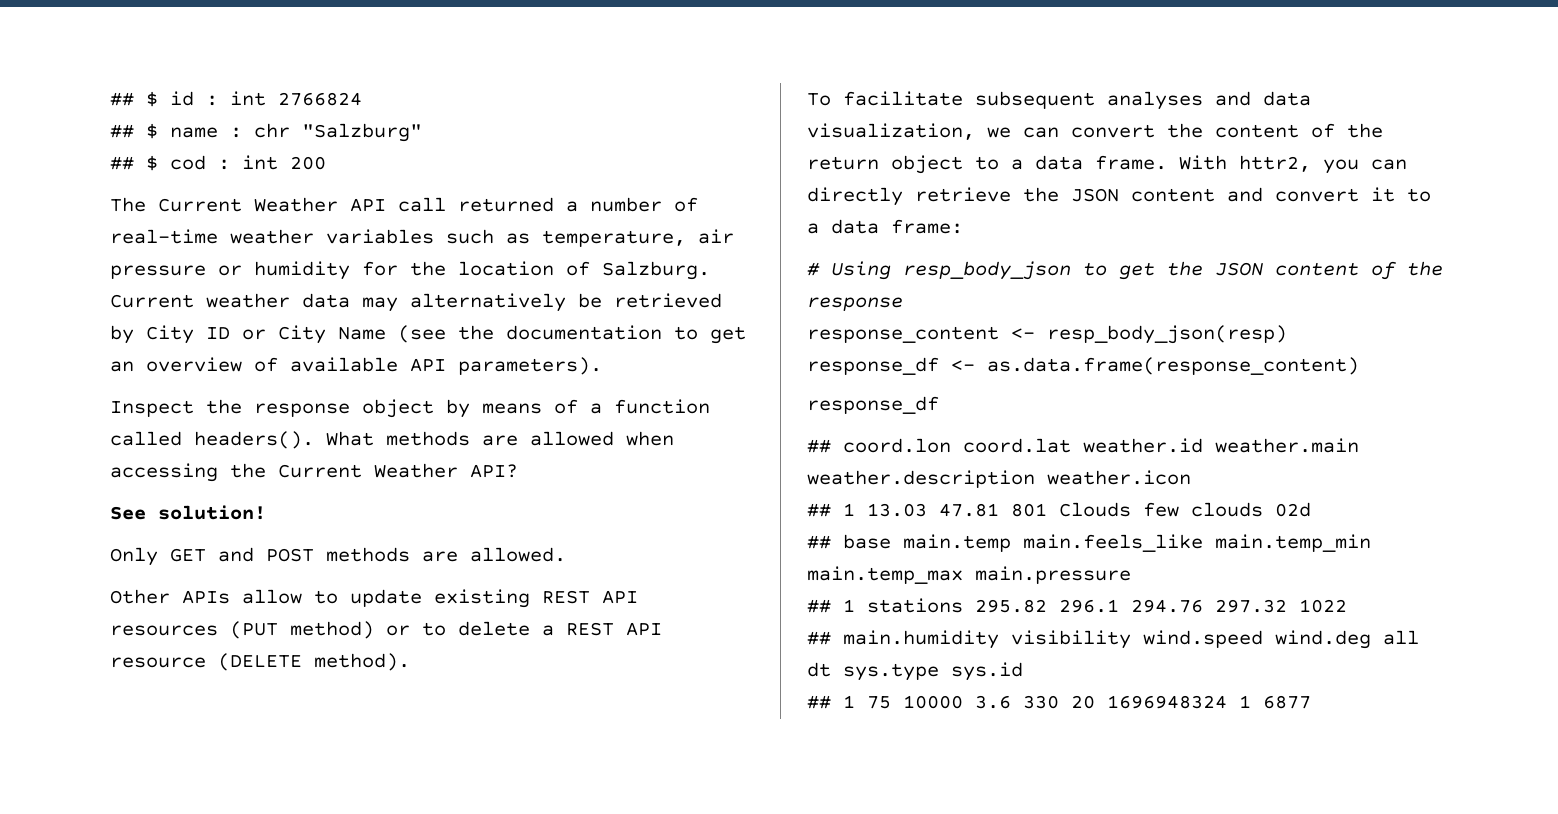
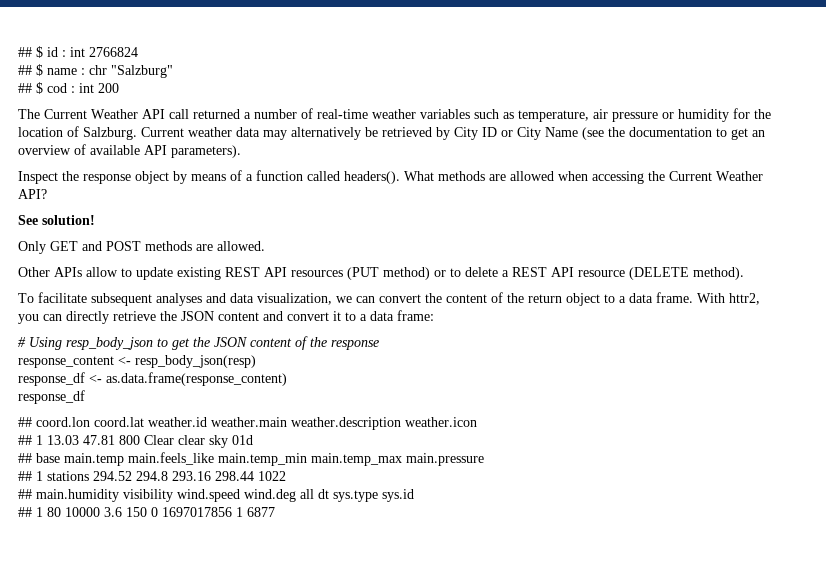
- ## 1 13.03 47.81 801 Clouds few clouds 02d
+ ## 1 13.03 47.81 800 Clear clear sky 01d
- ## 1 stations 295.82 296.1 294.76 297.32 1022
+ ## 1 stations 294.52 294.8 293.16 298.44 1022
- ## 1 75 10000 3.6 330 20 1696948324 1 6877
+ ## 1 80 10000 3.6 150 0 1697017856 1 6877

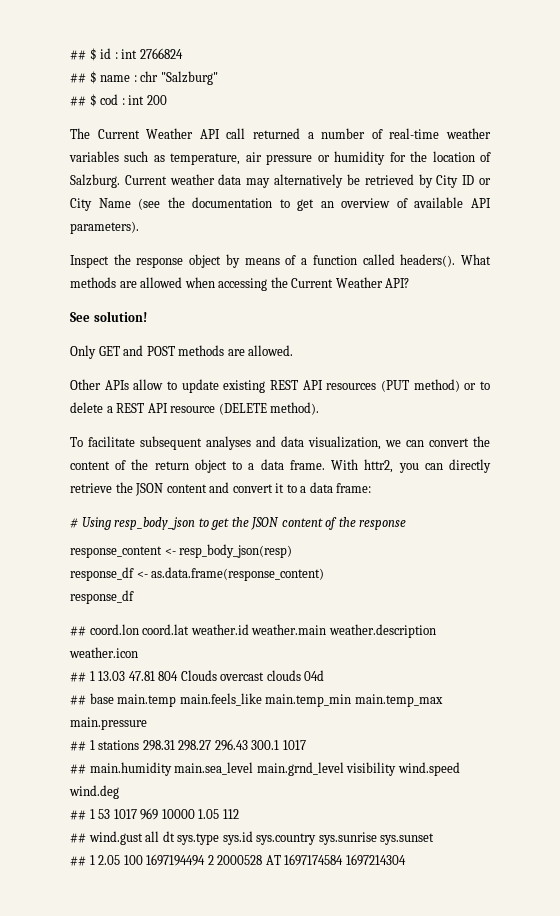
- ## 1 13.03 47.81 800 Clear clear sky 01d
+ ## 1 13.03 47.81 804 Clouds overcast clouds 04d
- ## 1 stations 294.52 294.8 293.16 298.44 1022
+ ## 1 stations 298.31 298.27 296.43 300.1 1017
- ## main.humidity visibility wind.speed wind.deg all dt sys.type sys.id
- ## 1 80 10000 3.6 150 0 1697017856 1 6877
+ ## main.humidity main.sea_level main.grnd_level visibility wind.speed wind.deg
+ ## 1 53 1017 969 10000 1.05 112
+ ## wind.gust all dt sys.type sys.id sys.country sys.sunrise sys.sunset
+ ## 1 2.05 100 1697194494 2 2000528 AT 1697174584 1697214304

